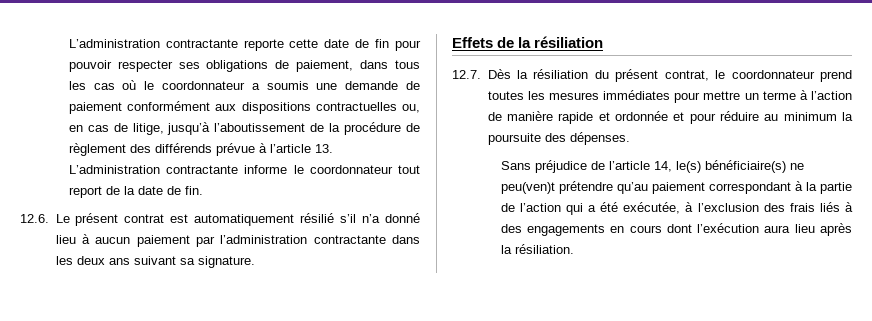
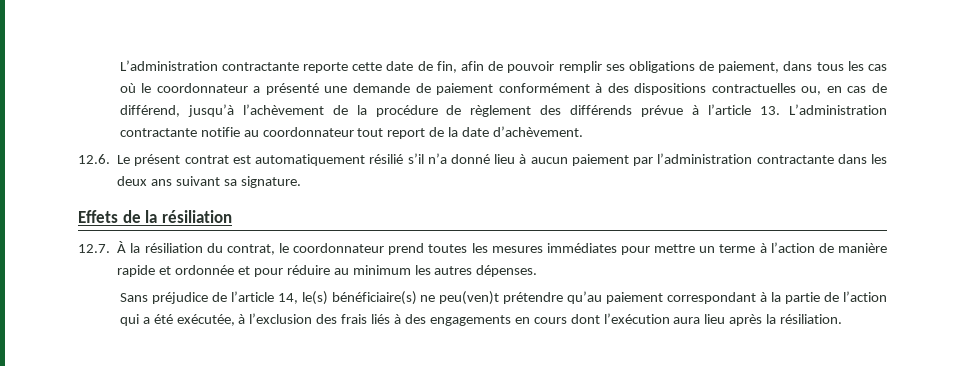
- L’administration contractante reporte cette date de fin pour pouvoir respecter ses obligations de paiement, dans tous les cas où le coordonnateur a soumis une demande de paiement conformément aux dispositions contractuelles ou, en cas de litige, jusqu’à l’aboutissement de la procédure de règlement des différends prévue à l’article 13. L’administration contractante informe le coordonnateur tout report de la date de fin.
+ L’administration contractante reporte cette date de fin, afin de pouvoir remplir ses obligations de paiement, dans tous les cas où le coordonnateur a présenté une demande de paiement conformément à des dispositions contractuelles ou, en cas de différend, jusqu’à l’achèvement de la procédure de règlement des différends prévue à l’article 13. L’administration contractante notifie au coordonnateur tout report de la date d’achèvement.
- 12.7. Dès la résiliation du présent contrat, le coordonnateur prend toutes les mesures immédiates pour mettre un terme à l’action de manière rapide et ordonnée et pour réduire au minimum la poursuite des dépenses.
+ 12.7. À la résiliation du contrat, le coordonnateur prend toutes les mesures immédiates pour mettre un terme à l’action de manière rapide et ordonnée et pour réduire au minimum les autres dépenses.

